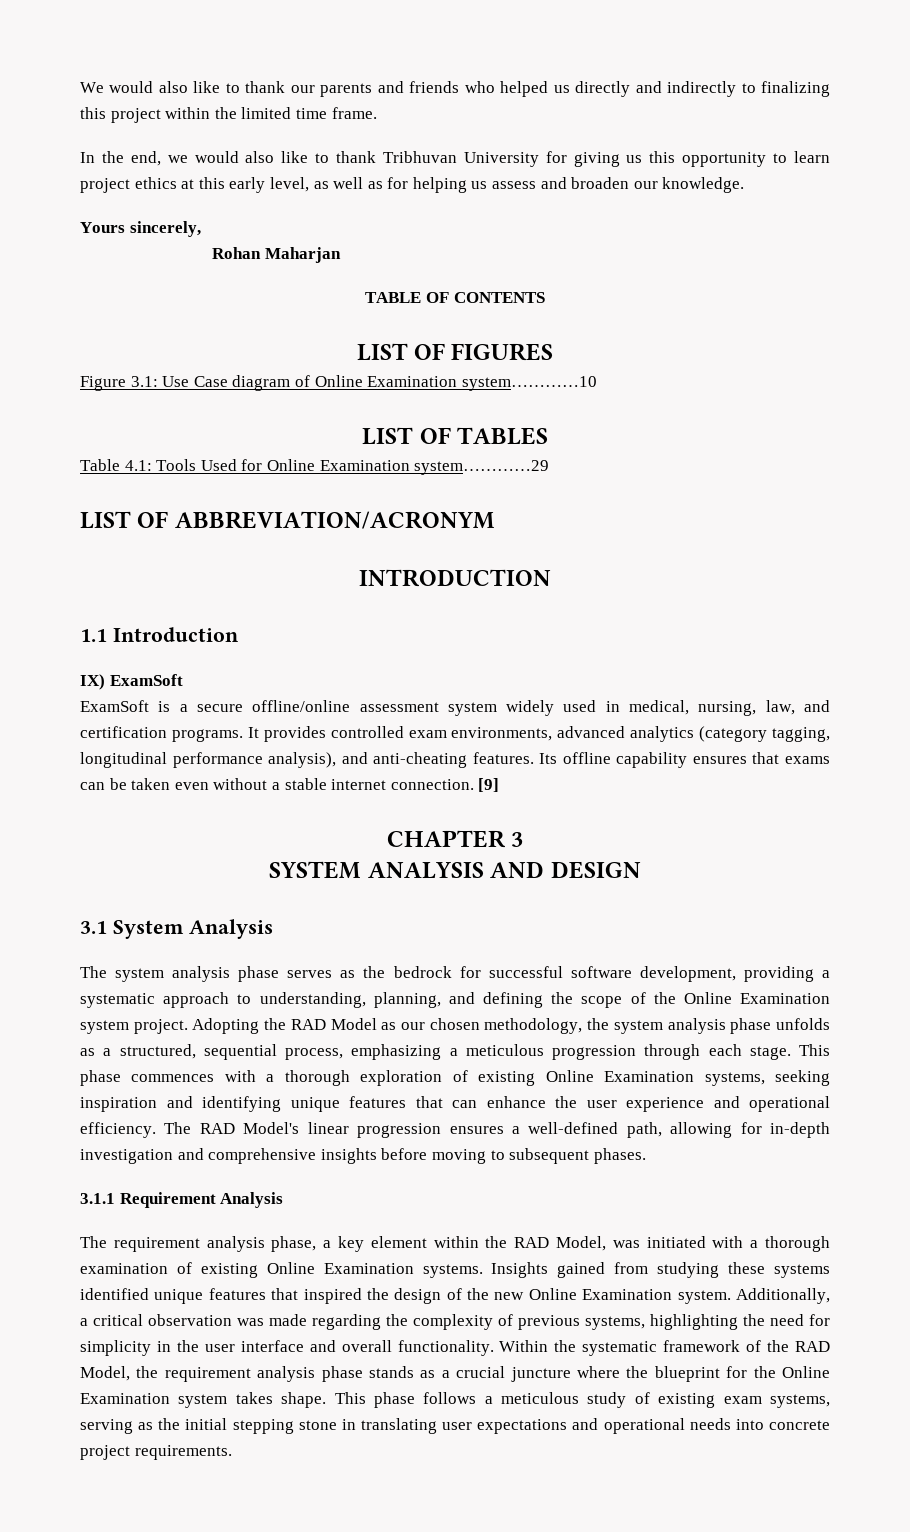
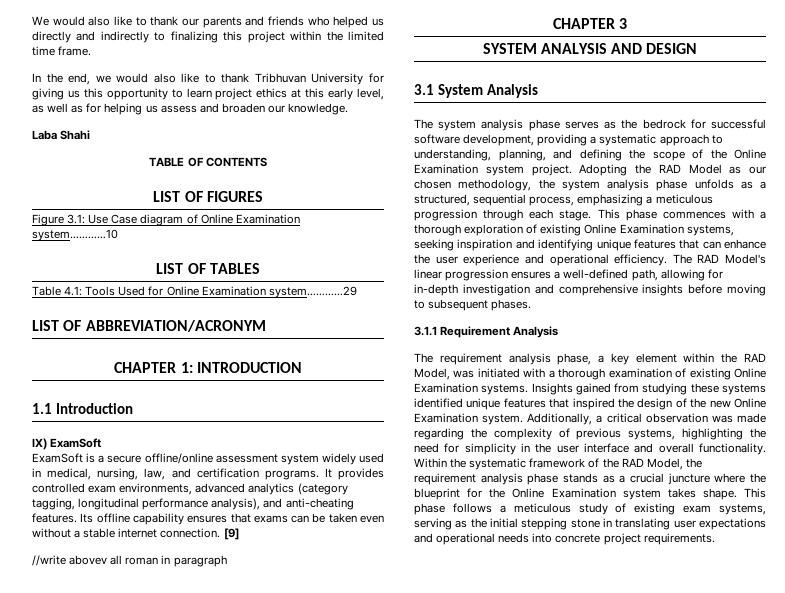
- Yours sincerely,
- Rohan Maharjan
+ Laba Shahi
- INTRODUCTION
+ CHAPTER 1: INTRODUCTION
+ //write abovev all roman in paragraph

